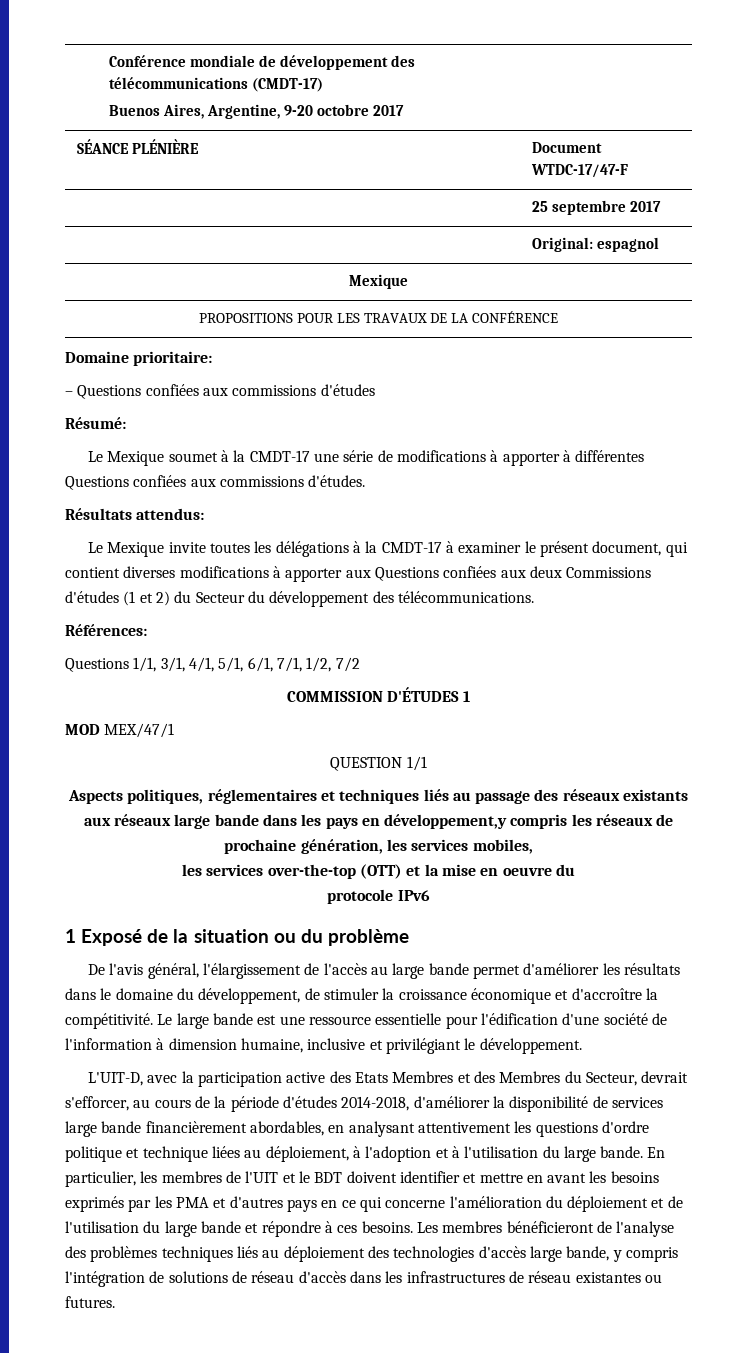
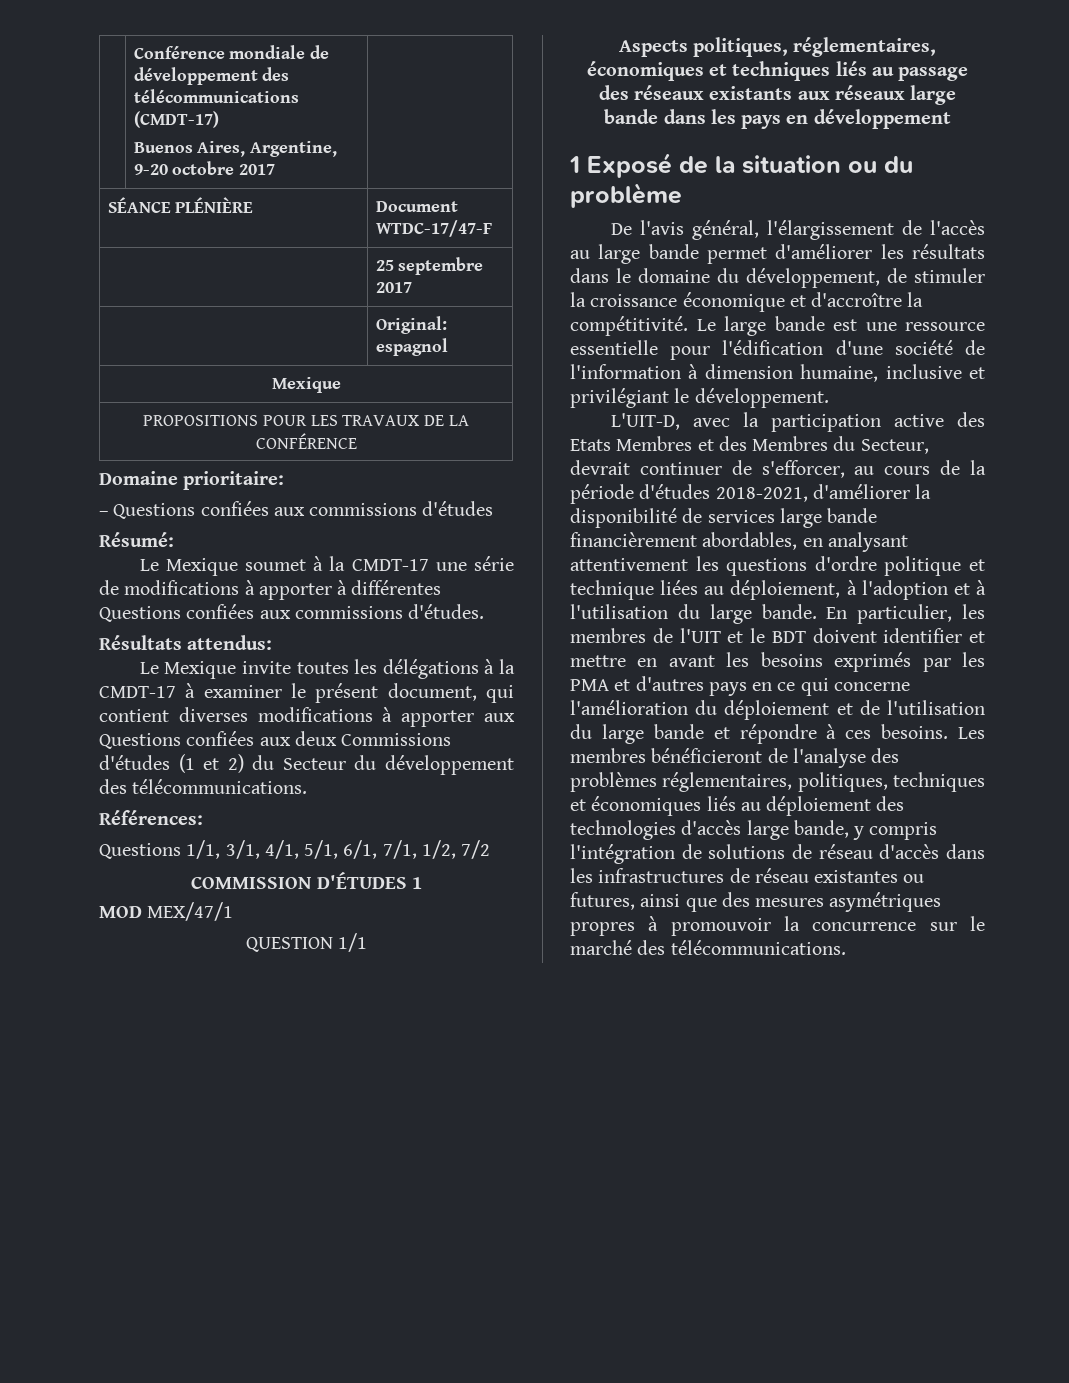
- Aspects politiques, réglementaires et techniques liés au passage des réseaux existants aux réseaux large bande dans les pays en développement,y compris les réseaux de prochaine génération, les services mobiles,
- les services over-the-top (OTT) et la mise en oeuvre du
- protocole IPv6
+ Aspects politiques, réglementaires, économiques et techniques liés au passage des réseaux existants aux réseaux large bande dans les pays en développement
- L'UIT-D, avec la participation active des Etats Membres et des Membres du Secteur, devrait s'efforcer, au cours de la période d'études 2014-2018, d'améliorer la disponibilité de services large bande financièrement abordables, en analysant attentivement les questions d'ordre politique et technique liées au déploiement, à l'adoption et à l'utilisation du large bande.
+ L'UIT-D, avec la participation active des Etats Membres et des Membres du Secteur, devrait continuer de s'efforcer, au cours de la période d'études 2018-2021, d'améliorer la disponibilité de services large bande financièrement abordables, en analysant attentivement les questions d'ordre politique et technique liées au déploiement, à l'adoption et à l'utilisation du large bande.
- Les membres bénéficieront de l'analyse des problèmes techniques liés au déploiement des technologies d'accès large bande, y compris l'intégration de solutions de réseau d'accès dans les infrastructures de réseau existantes ou futures.
+ Les membres bénéficieront de l'analyse des problèmes réglementaires, politiques, techniques et économiques liés au déploiement des technologies d'accès large bande, y compris l'intégration de solutions de réseau d'accès dans les infrastructures de réseau existantes ou futures, ainsi que des mesures asymétriques propres à promouvoir la concurrence sur le marché des télécommunications.

